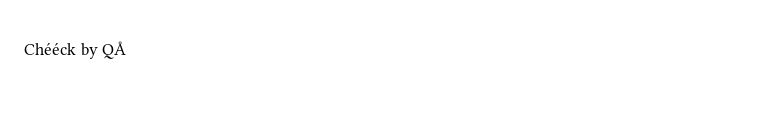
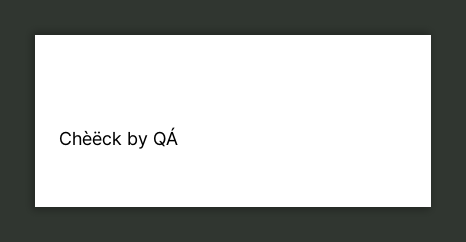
- Chééck by QÅ
+ Chèëck by QÁ

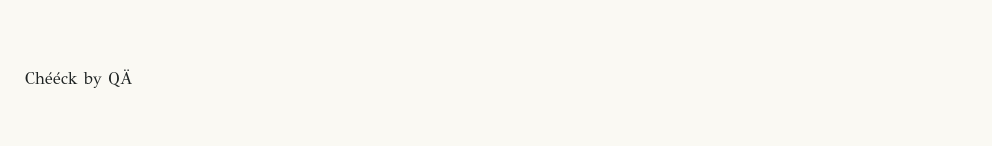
- Chèëck by QÁ
+ Chééck by QÄ

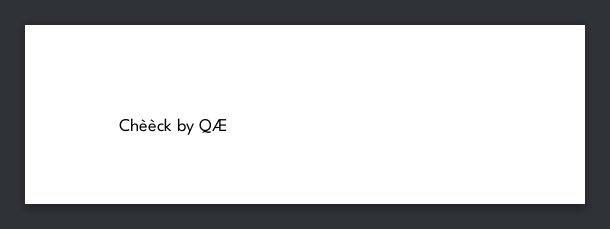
- Chééck by QÄ
+ Chèèck by QÆ

